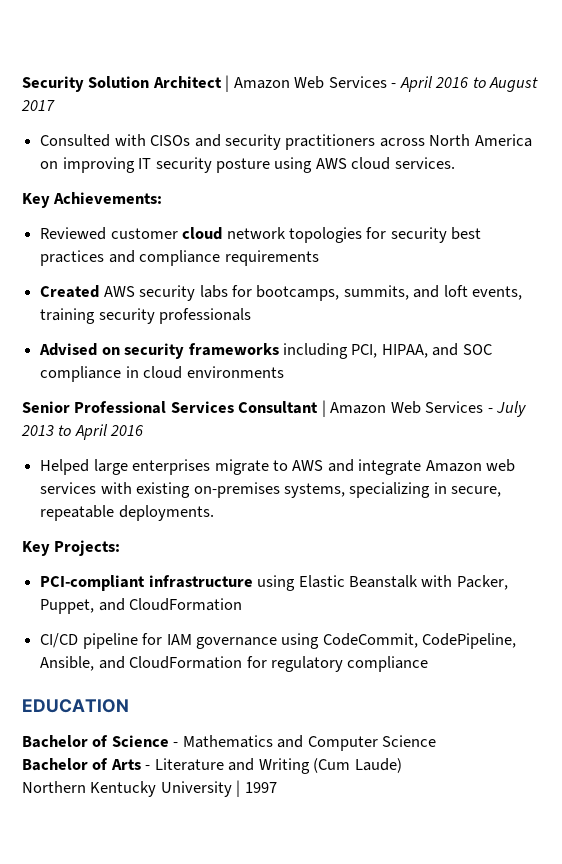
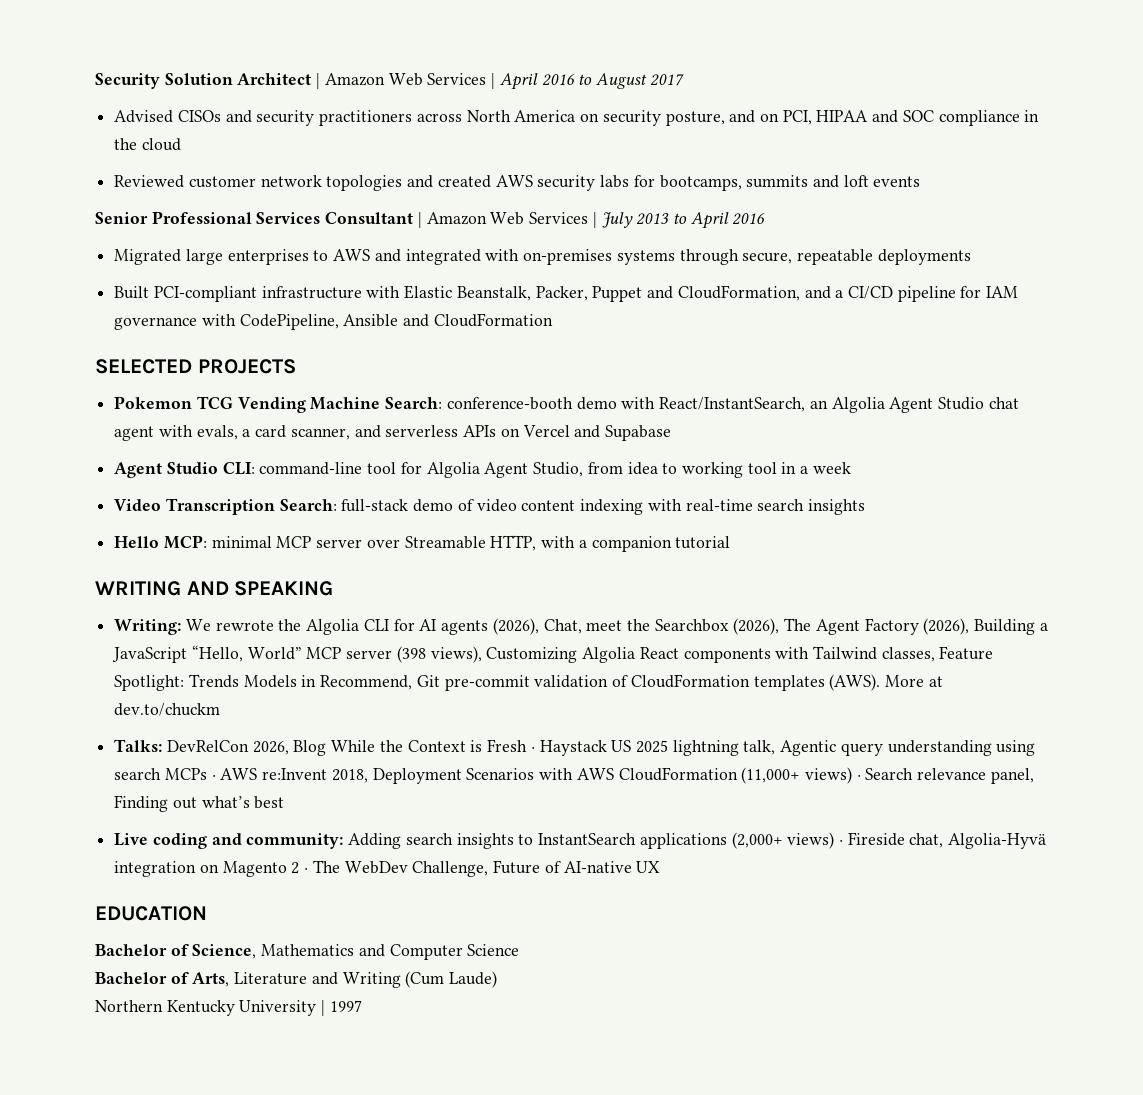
- Security Solution Architect | Amazon Web Services - April 2016 to August 2017
+ Security Solution Architect | Amazon Web Services | April 2016 to August 2017
- Consulted with CISOs and security practitioners across North America on improving IT security posture using AWS cloud services.
- Key Achievements:
+ Advised CISOs and security practitioners across North America on security posture, and on PCI, HIPAA and SOC compliance in the cloud
- Reviewed customer cloud network topologies for security best practices and compliance requirements
- Created AWS security labs for bootcamps, summits, and loft events, training security professionals
- Advised on security frameworks including PCI, HIPAA, and SOC compliance in cloud environments
+ Reviewed customer network topologies and created AWS security labs for bootcamps, summits and loft events
- Senior Professional Services Consultant | Amazon Web Services - July 2013 to April 2016
+ Senior Professional Services Consultant | Amazon Web Services | July 2013 to April 2016
- Helped large enterprises migrate to AWS and integrate Amazon web services with existing on-premises systems, specializing in secure, repeatable deployments.
- Key Projects:
- PCI-compliant infrastructure using Elastic Beanstalk with Packer, Puppet, and CloudFormation
- CI/CD pipeline for IAM governance using CodeCommit, CodePipeline, Ansible, and CloudFormation for regulatory compliance
+ Migrated large enterprises to AWS and integrated with on-premises systems through secure, repeatable deployments
+ Built PCI-compliant infrastructure with Elastic Beanstalk, Packer, Puppet and CloudFormation, and a CI/CD pipeline for IAM governance with CodePipeline, Ansible and CloudFormation
+ SELECTED PROJECTS
+ Pokemon TCG Vending Machine Search: conference-booth demo with React/InstantSearch, an Algolia Agent Studio chat agent with evals, a card scanner, and serverless APIs on Vercel and Supabase
+ Agent Studio CLI: command-line tool for Algolia Agent Studio, from idea to working tool in a week
+ Video Transcription Search: full-stack demo of video content indexing with real-time search insights
+ Hello MCP: minimal MCP server over Streamable HTTP, with a companion tutorial
+ WRITING AND SPEAKING
+ Writing: We rewrote the Algolia CLI for AI agents (2026), Chat, meet the Searchbox (2026), The Agent Factory (2026), Building a JavaScript “Hello, World” MCP server (398 views), Customizing Algolia React components with Tailwind classes, Feature Spotlight: Trends Models in Recommend, Git pre-commit validation of CloudFormation templates (AWS). More at dev.to/chuckm
+ Talks: DevRelCon 2026, Blog While the Context is Fresh · Haystack US 2025 lightning talk, Agentic query understanding using search MCPs · AWS re:Invent 2018, Deployment Scenarios with AWS CloudFormation (11,000+ views) · Search relevance panel, Finding out what’s best
+ Live coding and community: Adding search insights to InstantSearch applications (2,000+ views) · Fireside chat, Algolia-Hyvä integration on Magento 2 · The WebDev Challenge, Future of AI-native UX
- Bachelor of Science - Mathematics and Computer Science
+ Bachelor of Science, Mathematics and Computer Science
- Bachelor of Arts - Literature and Writing (Cum Laude)
+ Bachelor of Arts, Literature and Writing (Cum Laude)

